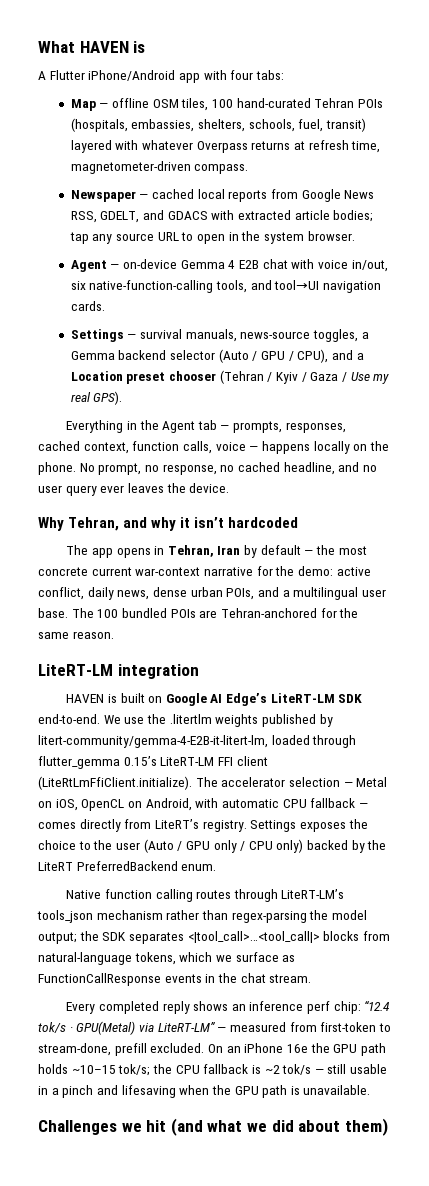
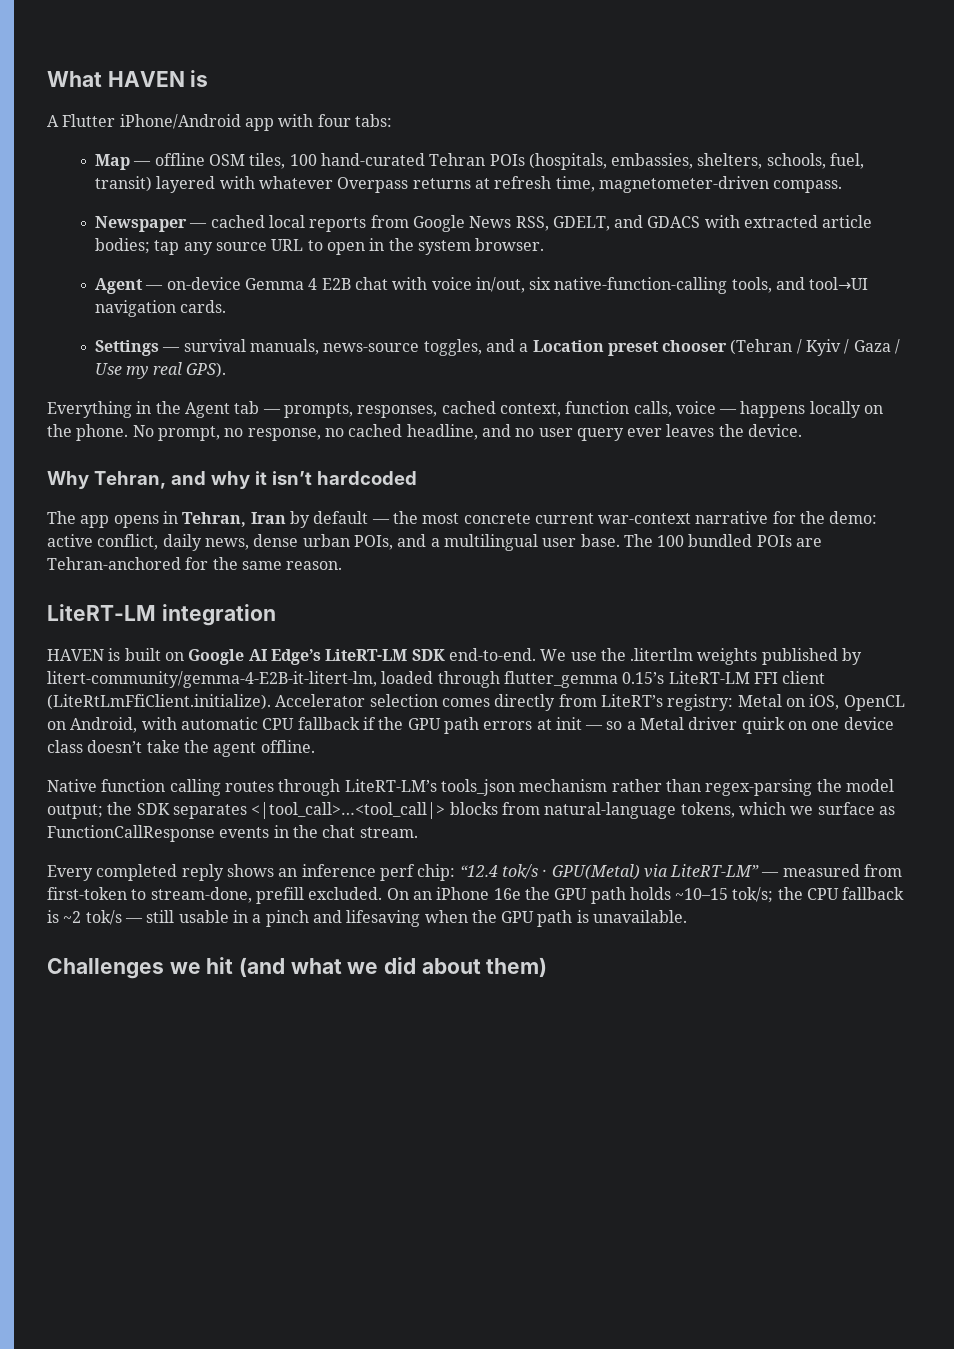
- Settings — survival manuals, news-source toggles, a Gemma backend selector (Auto / GPU / CPU), and a Location preset chooser (Tehran / Kyiv / Gaza / Use my real GPS).
+ Settings — survival manuals, news-source toggles, and a Location preset chooser (Tehran / Kyiv / Gaza / Use my real GPS).
- We use the .litertlm weights published by litert-community/gemma-4-E2B-it-litert-lm, loaded through flutter_gemma 0.15’s LiteRT-LM FFI client (LiteRtLmFfiClient.initialize). The accelerator selection — Metal on iOS, OpenCL on Android, with automatic CPU fallback — comes directly from LiteRT’s registry. Settings exposes the choice to the user (Auto / GPU only / CPU only) backed by the LiteRT PreferredBackend enum.
+ We use the .litertlm weights published by litert-community/gemma-4-E2B-it-litert-lm, loaded through flutter_gemma 0.15’s LiteRT-LM FFI client (LiteRtLmFfiClient.initialize). Accelerator selection comes directly from LiteRT’s registry: Metal on iOS, OpenCL on Android, with automatic CPU fallback if the GPU path errors at init — so a Metal driver quirk on one device class doesn’t take the agent offline.

